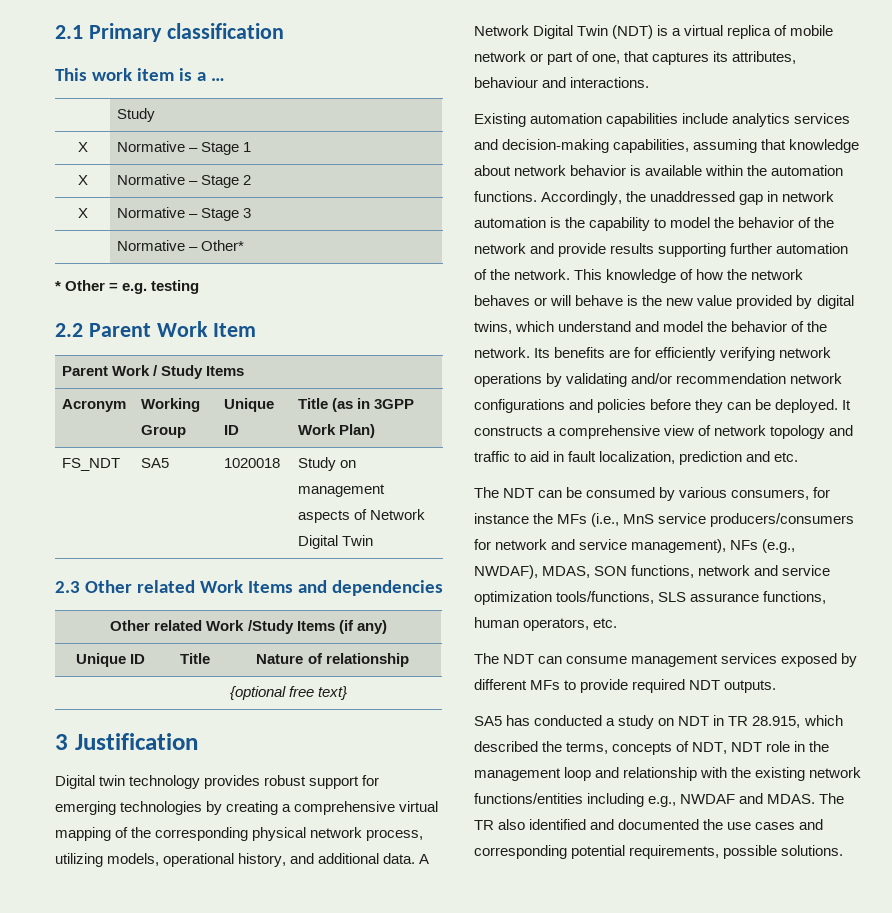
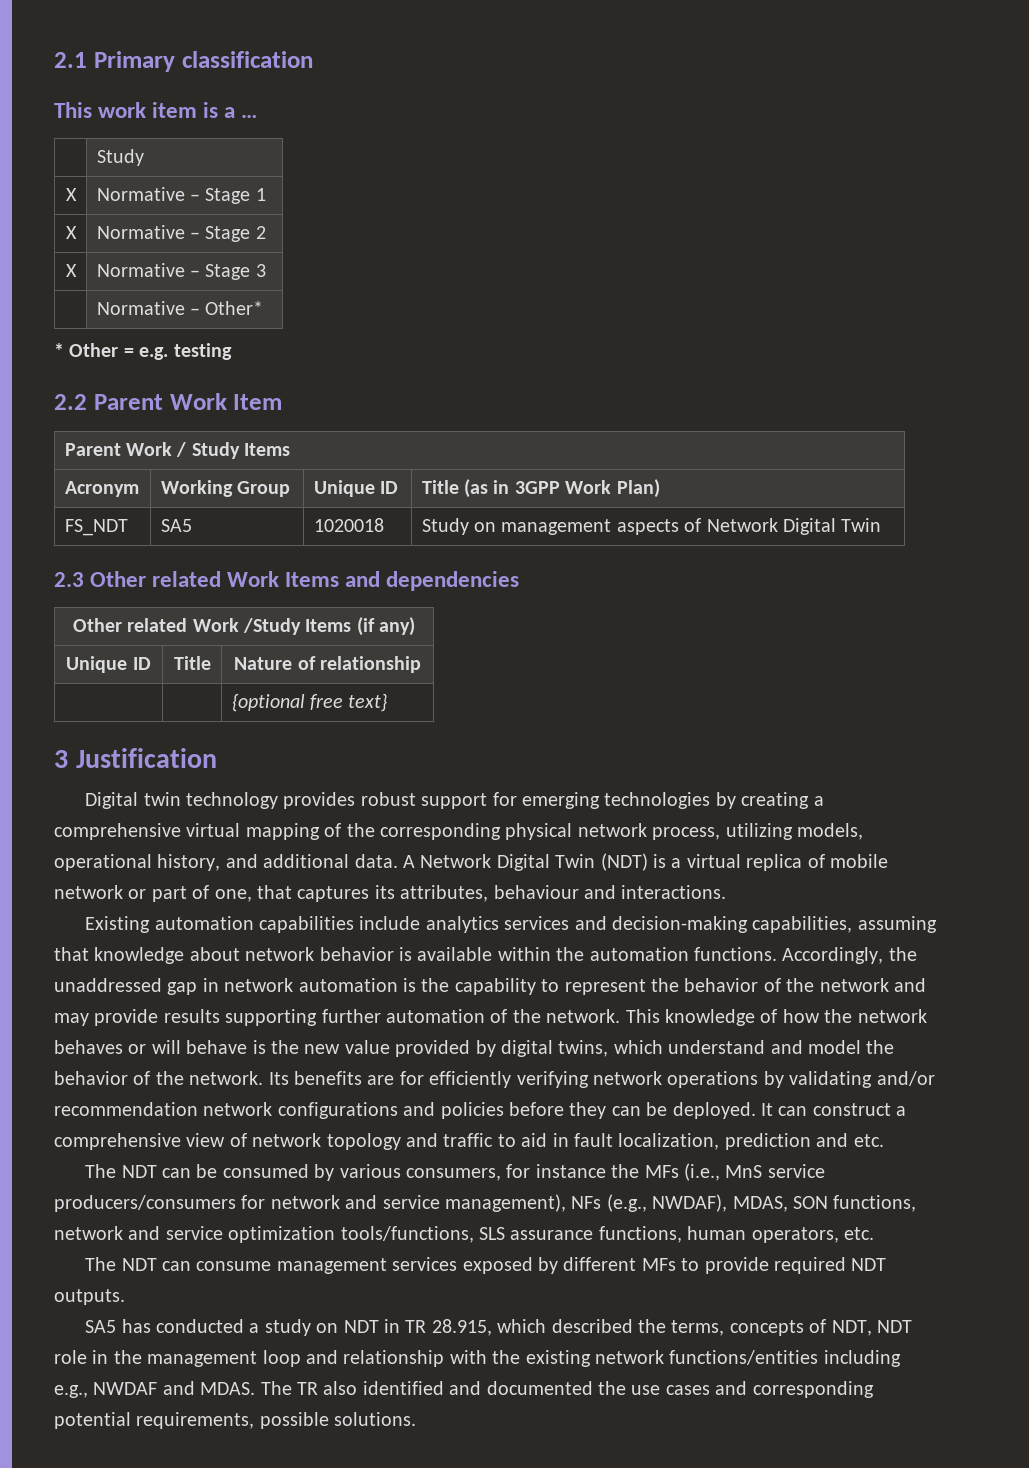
- Accordingly, the unaddressed gap in network automation is the capability to model the behavior of the network and provide results supporting further automation of the network.
+ Accordingly, the unaddressed gap in network automation is the capability to represent the behavior of the network and may provide results supporting further automation of the network.
- It constructs a comprehensive view of network topology and traffic to aid in fault localization, prediction and etc.
+ It can construct a comprehensive view of network topology and traffic to aid in fault localization, prediction and etc.

